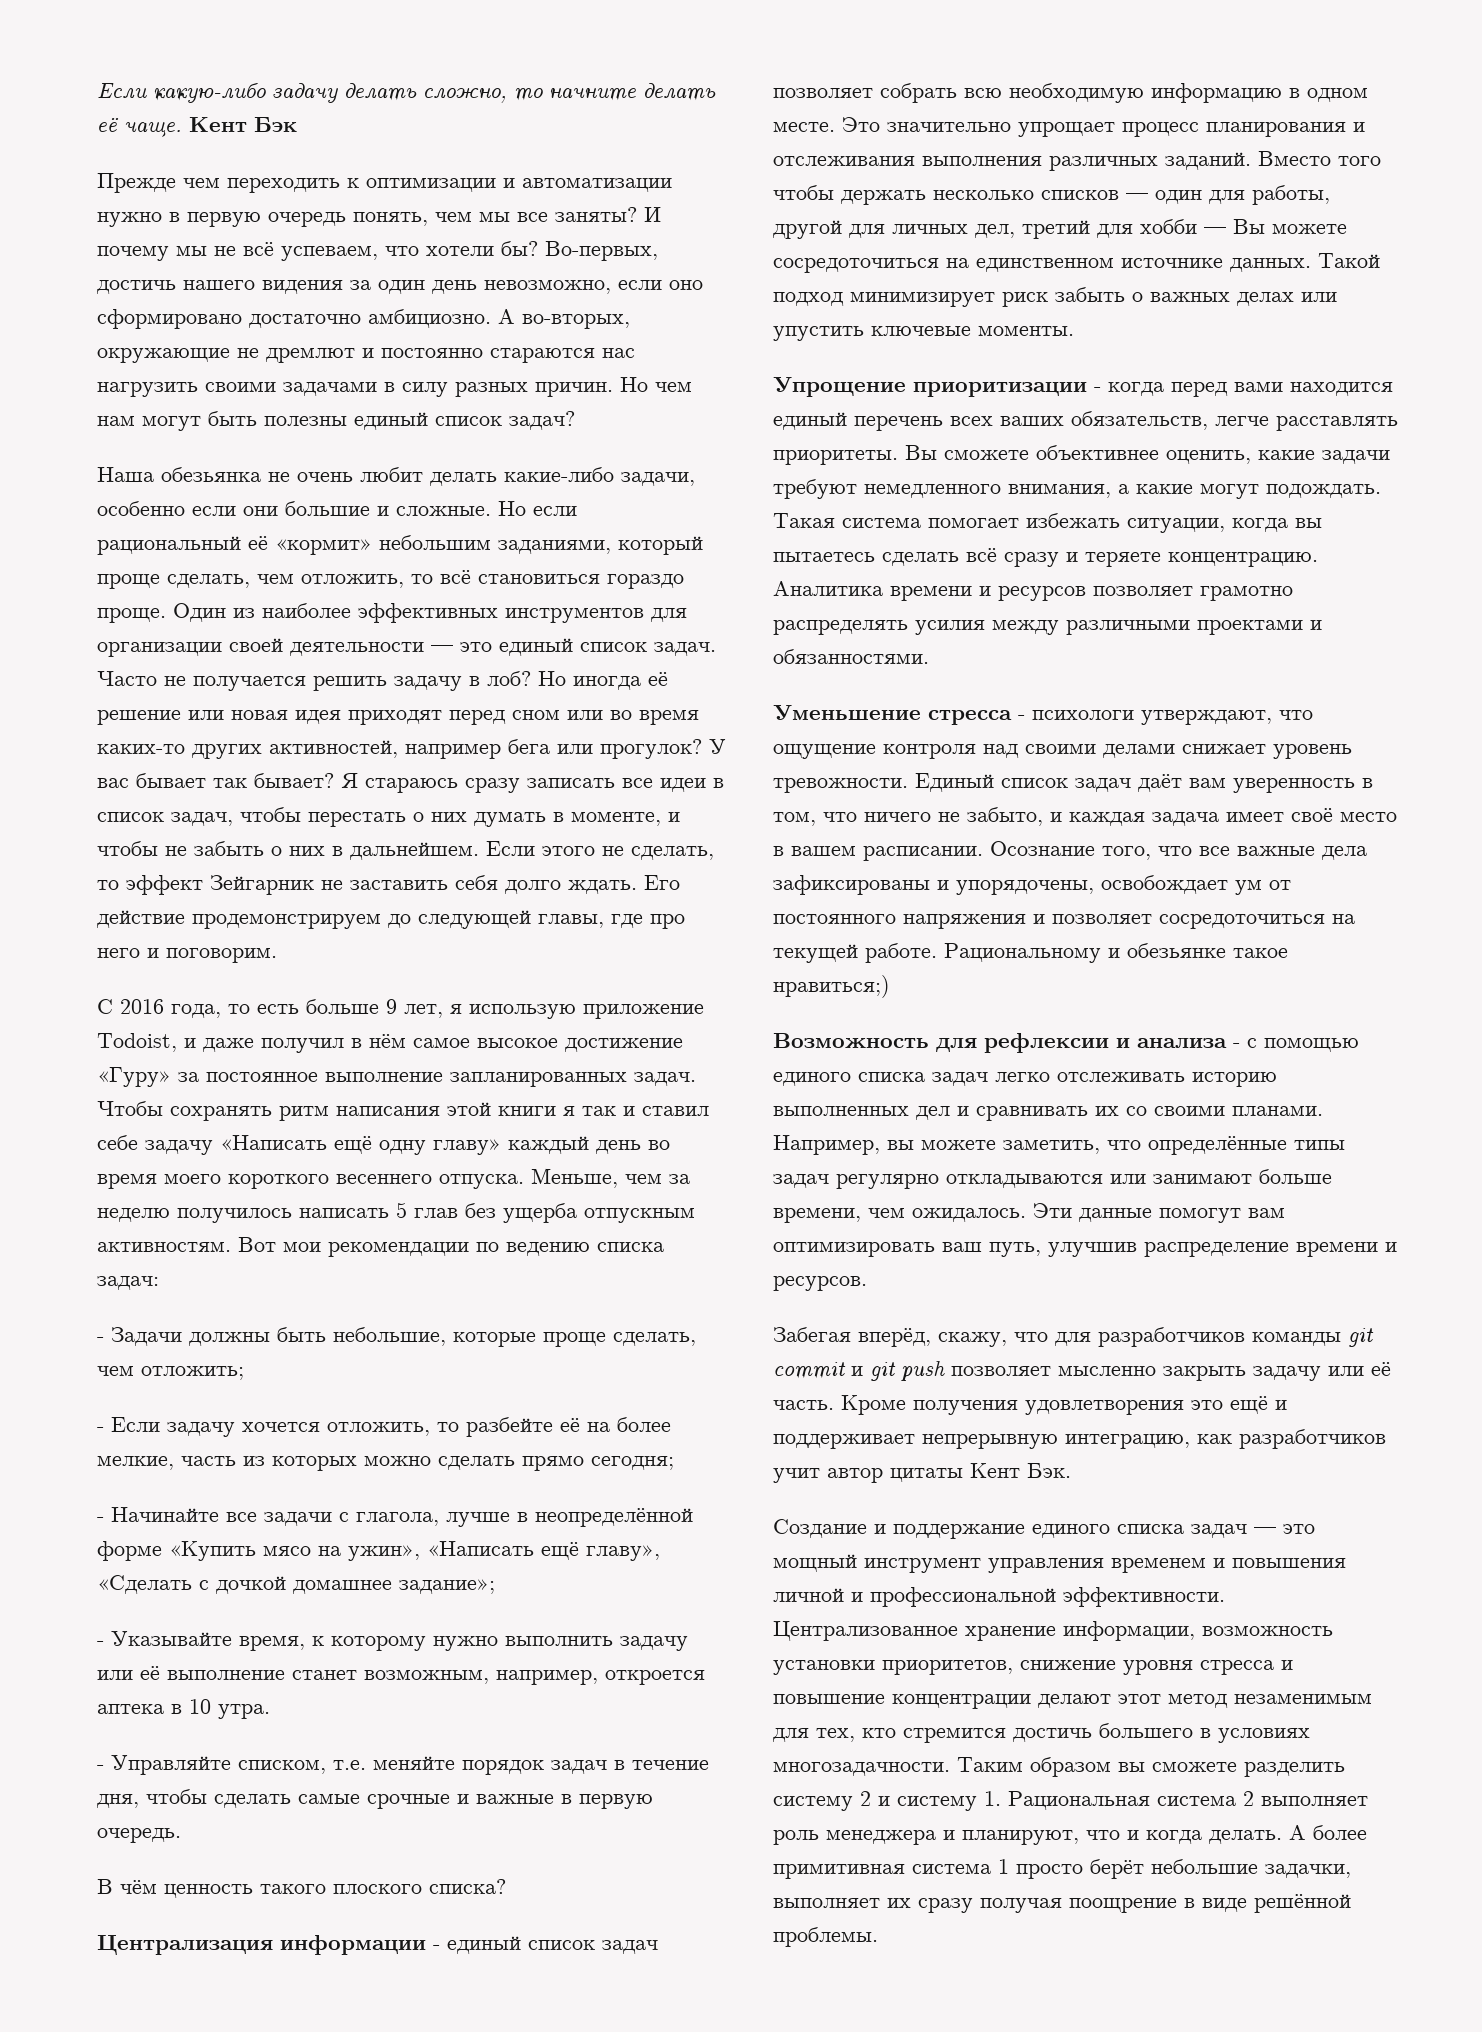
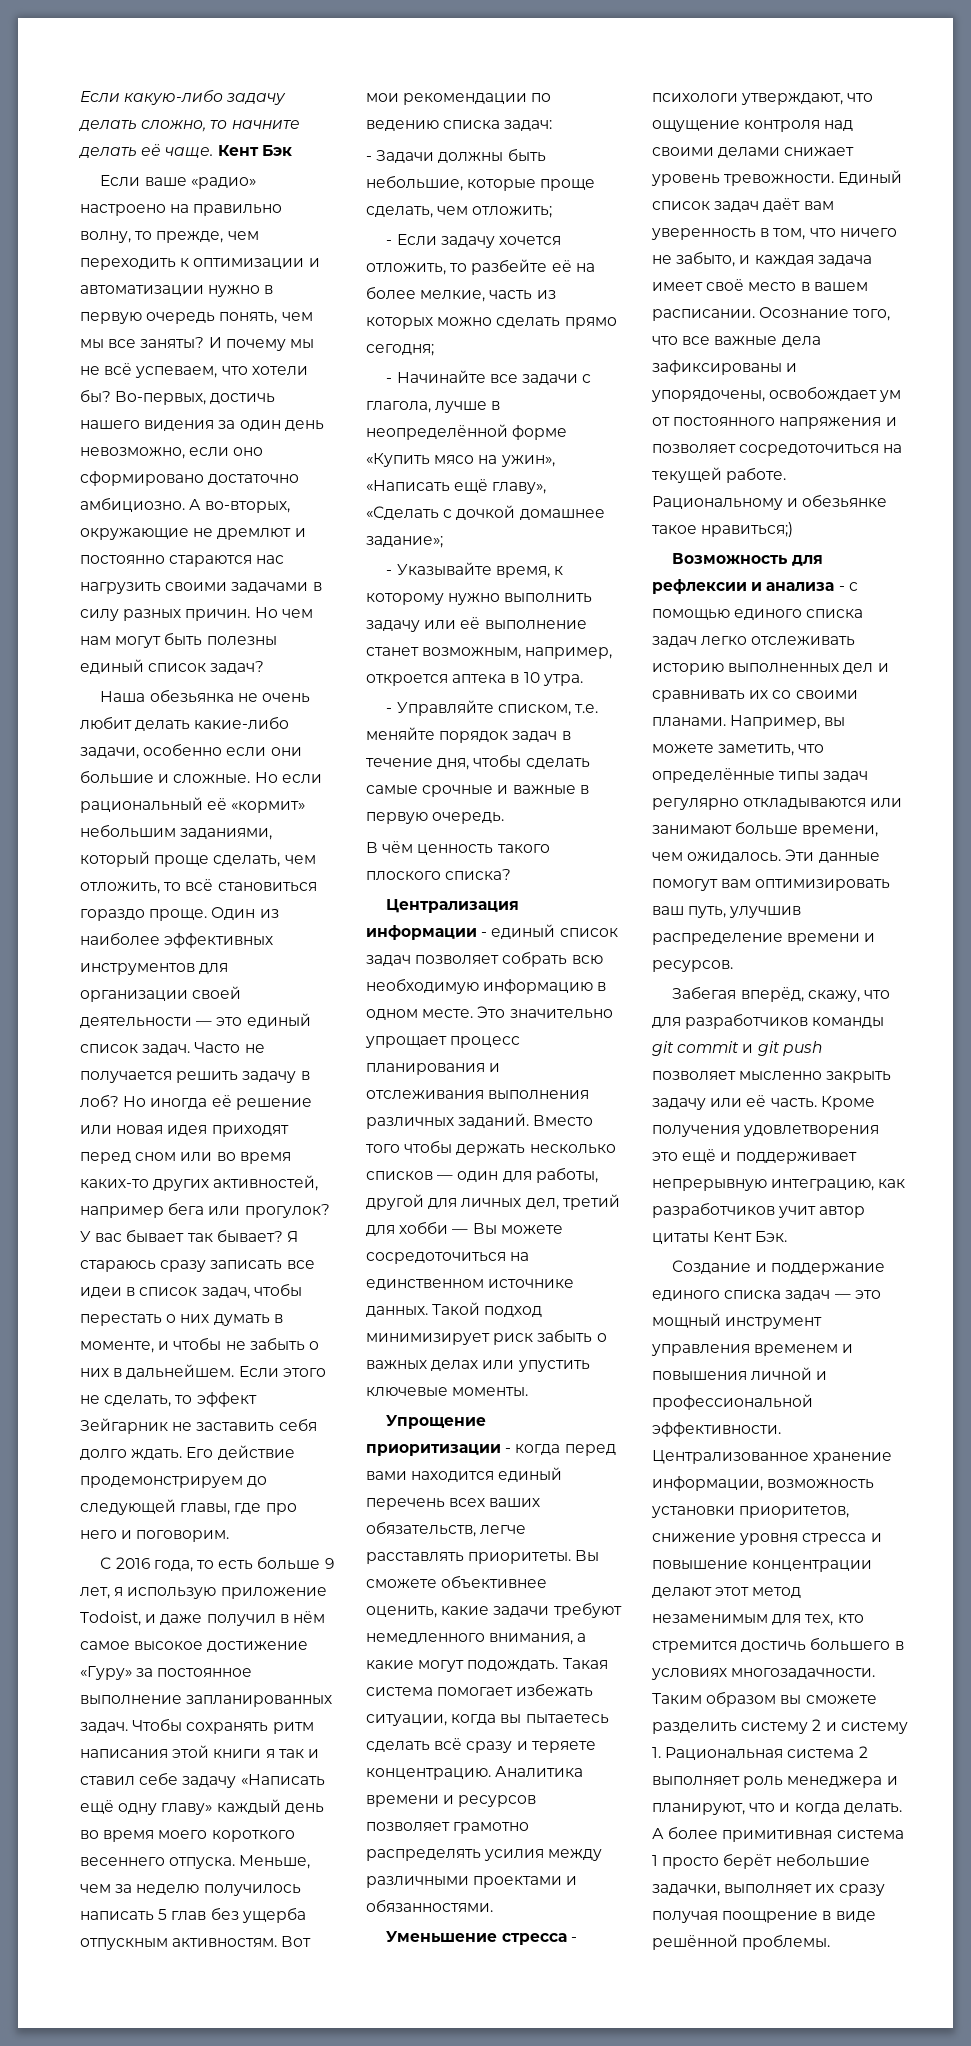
- Прежде чем переходить к оптимизации и автоматизации нужно в первую очередь понять, чем мы все заняты?
+ Если ваше «радио» настроено на правильно волну, то прежде, чем переходить к оптимизации и автоматизации нужно в первую очередь понять, чем мы все заняты?

